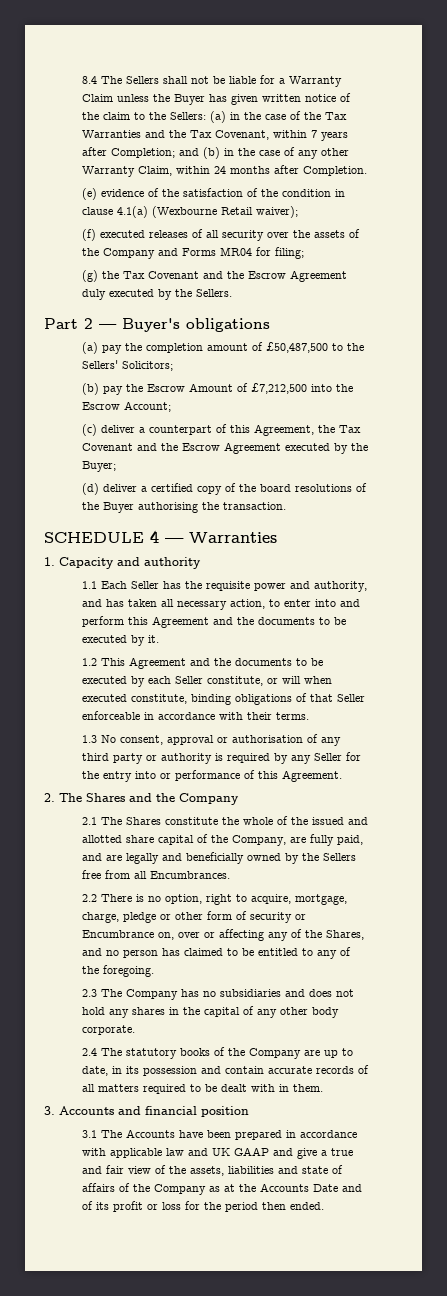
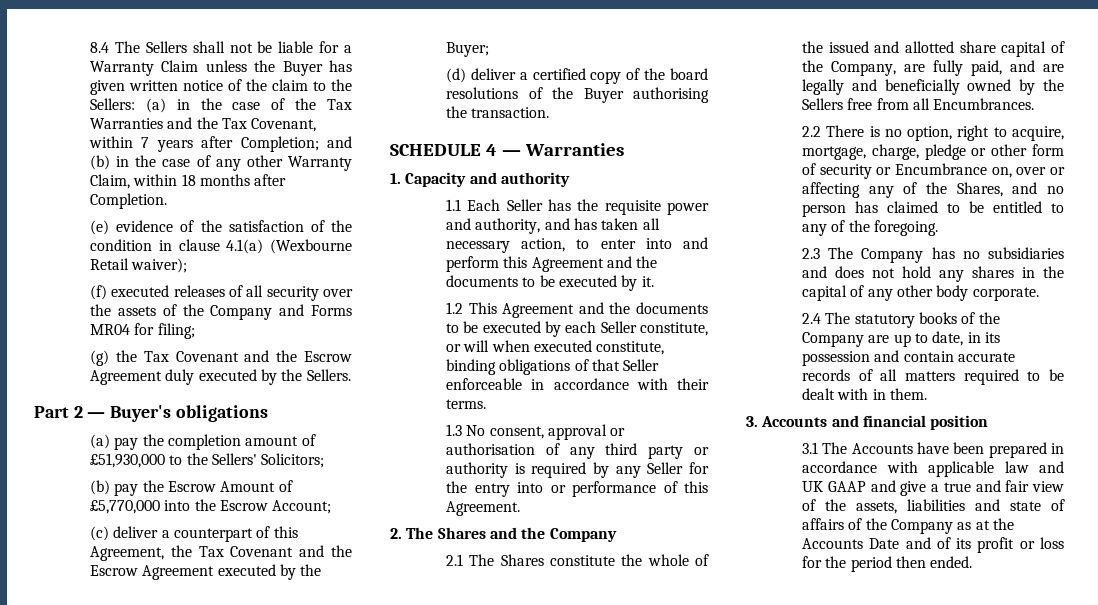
- 8.4 The Sellers shall not be liable for a Warranty Claim unless the Buyer has given written notice of the claim to the Sellers: (a) in the case of the Tax Warranties and the Tax Covenant, within 7 years after Completion; and (b) in the case of any other Warranty Claim, within 24 months after Completion.
+ 8.4 The Sellers shall not be liable for a Warranty Claim unless the Buyer has given written notice of the claim to the Sellers: (a) in the case of the Tax Warranties and the Tax Covenant, within 7 years after Completion; and (b) in the case of any other Warranty Claim, within 18 months after Completion.
- (a) pay the completion amount of £50,487,500 to the Sellers' Solicitors;
+ (a) pay the completion amount of £51,930,000 to the Sellers' Solicitors;
- (b) pay the Escrow Amount of £7,212,500 into the Escrow Account;
+ (b) pay the Escrow Amount of £5,770,000 into the Escrow Account;

